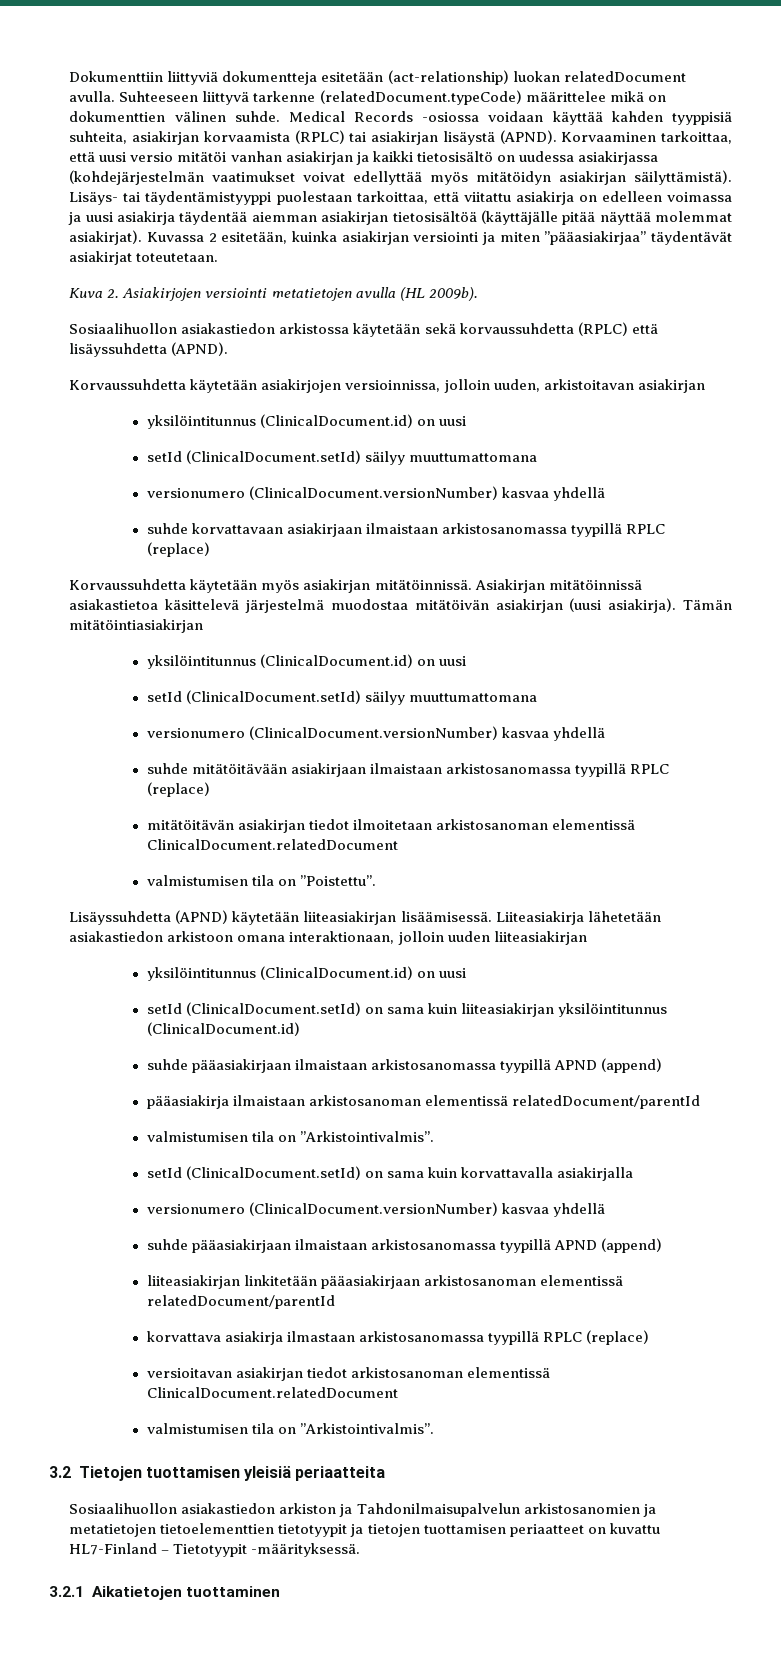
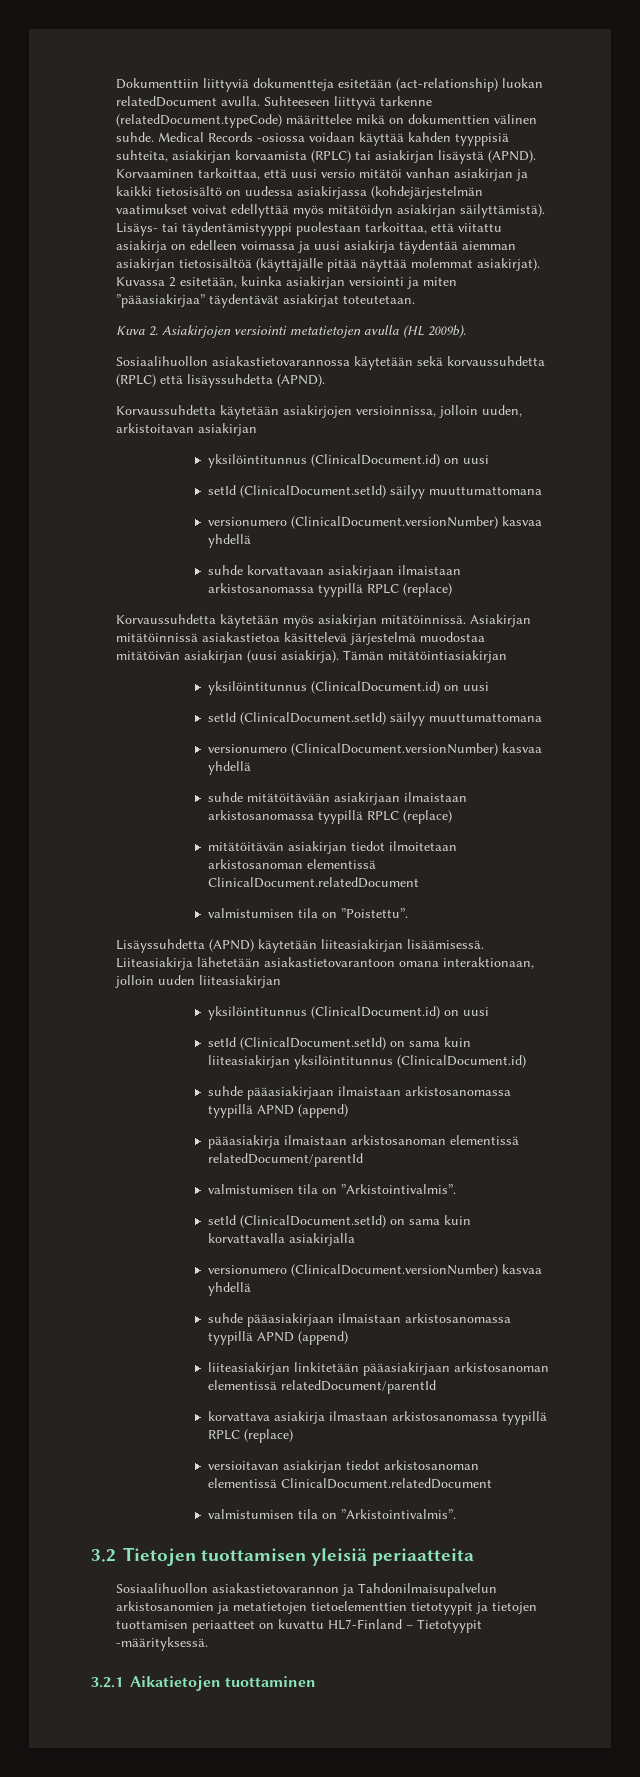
- Sosiaalihuollon asiakastiedon arkistossa käytetään sekä korvaussuhdetta (RPLC) että lisäyssuhdetta (APND).
+ Sosiaalihuollon asiakastietovarannossa käytetään sekä korvaussuhdetta (RPLC) että lisäyssuhdetta (APND).
- Liiteasiakirja lähetetään asiakastiedon arkistoon omana interaktionaan, jolloin uuden liiteasiakirjan
+ Liiteasiakirja lähetetään asiakastietovarantoon omana interaktionaan, jolloin uuden liiteasiakirjan
- Sosiaalihuollon asiakastiedon arkiston ja Tahdonilmaisupalvelun arkistosanomien ja metatietojen tietoelementtien tietotyypit ja tietojen tuottamisen periaatteet on kuvattu HL7-Finland – Tietotyypit -määrityksessä.
+ Sosiaalihuollon asiakastietovarannon ja Tahdonilmaisupalvelun arkistosanomien ja metatietojen tietoelementtien tietotyypit ja tietojen tuottamisen periaatteet on kuvattu HL7-Finland – Tietotyypit -määrityksessä.

